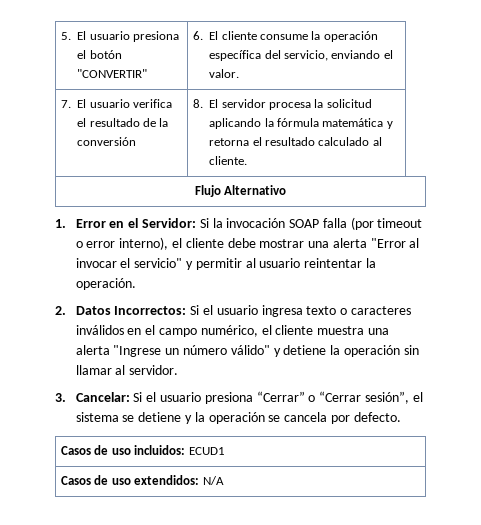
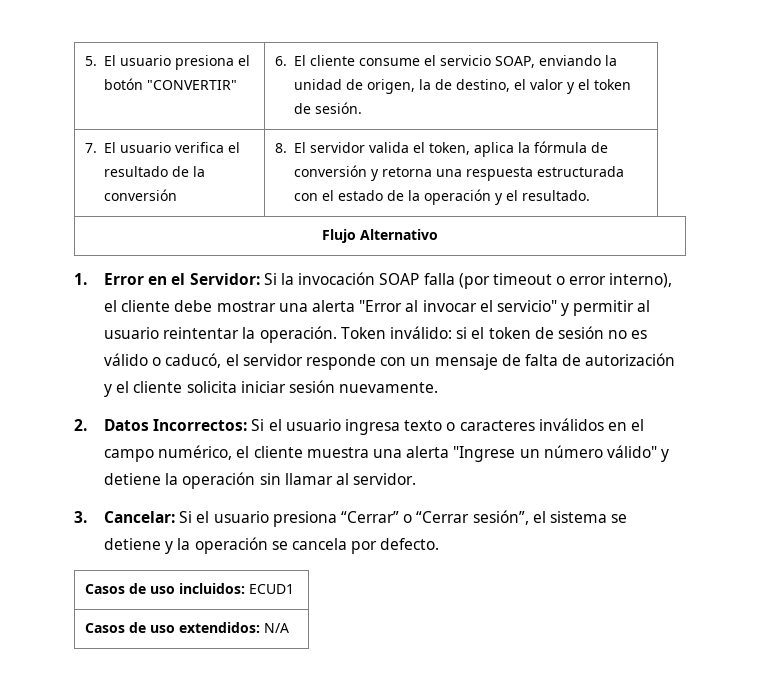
- 5. El usuario presiona el botón "CONVERTIR" | 6. El cliente consume la operación específica del servicio, enviando el valor.
+ 5. El usuario presiona el botón "CONVERTIR" | 6. El cliente consume el servicio SOAP, enviando la unidad de origen, la de destino, el valor y el token de sesión.
- 7. El usuario verifica el resultado de la conversión | 8. El servidor procesa la solicitud aplicando la fórmula matemática y retorna el resultado calculado al cliente.
+ 7. El usuario verifica el resultado de la conversión | 8. El servidor valida el token, aplica la fórmula de conversión y retorna una respuesta estructurada con el estado de la operación y el resultado.
+ Token inválido: si el token de sesión no es válido o caducó, el servidor responde con un mensaje de falta de autorización y el cliente solicita iniciar sesión nuevamente.

